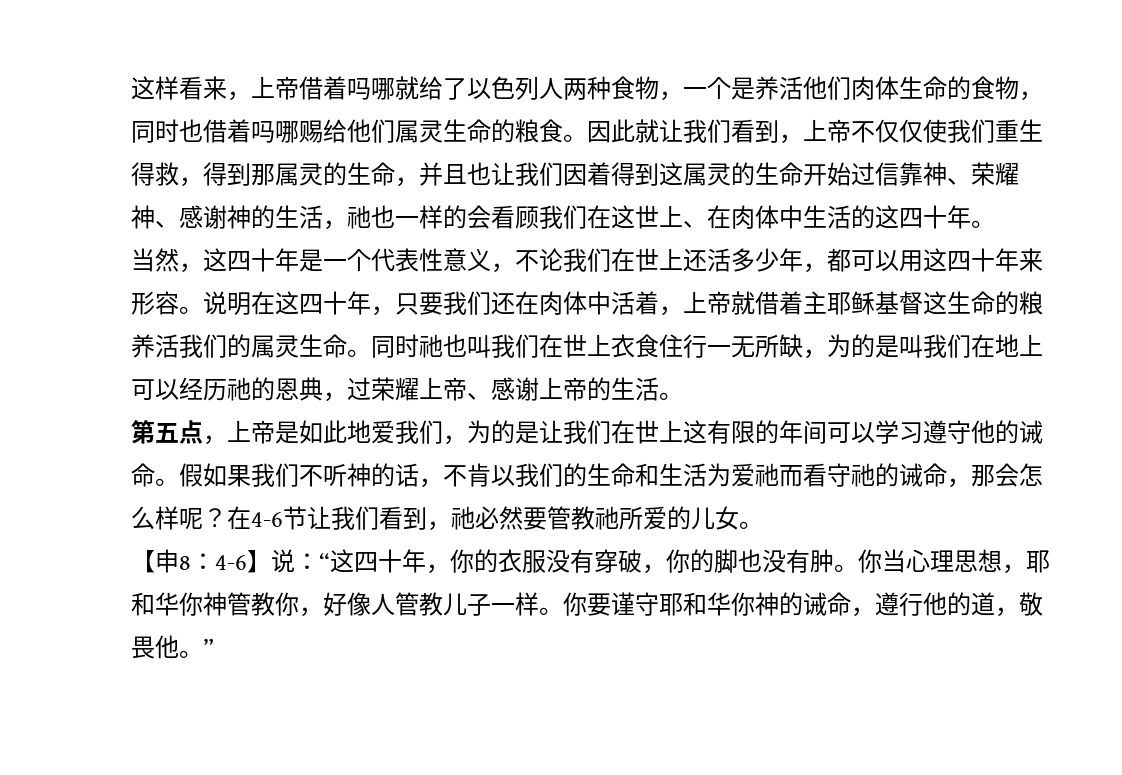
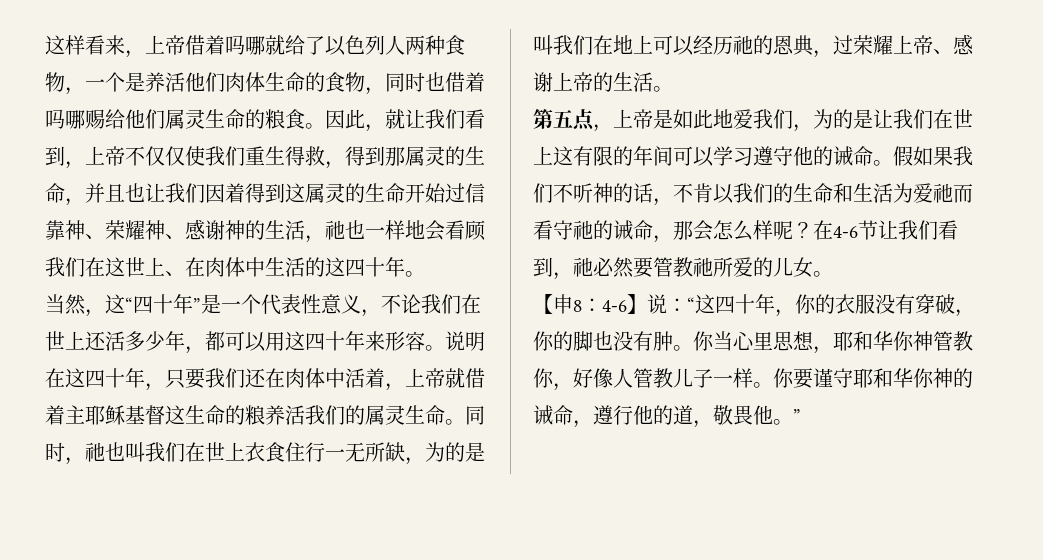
- 因此就让我们看到，上帝不仅仅使我们重生得救，得到那属灵的生命，并且也让我们因着得到这属灵的生命开始过信靠神、荣耀神、感谢神的生活，祂也一样的会看顾我们在这世上、在肉体中生活的这四十年。
+ 因此，就让我们看到，上帝不仅仅使我们重生得救，得到那属灵的生命，并且也让我们因着得到这属灵的生命开始过信靠神、荣耀神、感谢神的生活，祂也一样地会看顾我们在这世上、在肉体中生活的这四十年。
- 当然，这四十年是一个代表性意义，不论我们在世上还活多少年，都可以用这四十年来形容。
+ 当然，这“四十年”是一个代表性意义，不论我们在世上还活多少年，都可以用这四十年来形容。
- 同时祂也叫我们在世上衣食住行一无所缺，为的是叫我们在地上可以经历祂的恩典，过荣耀上帝、感谢上帝的生活。
+ 同时，祂也叫我们在世上衣食住行一无所缺，为的是叫我们在地上可以经历祂的恩典，过荣耀上帝、感谢上帝的生活。
- 你当心理思想，耶和华你神管教你，好像人管教儿子一样。
+ 你当心里思想，耶和华你神管教你，好像人管教儿子一样。

